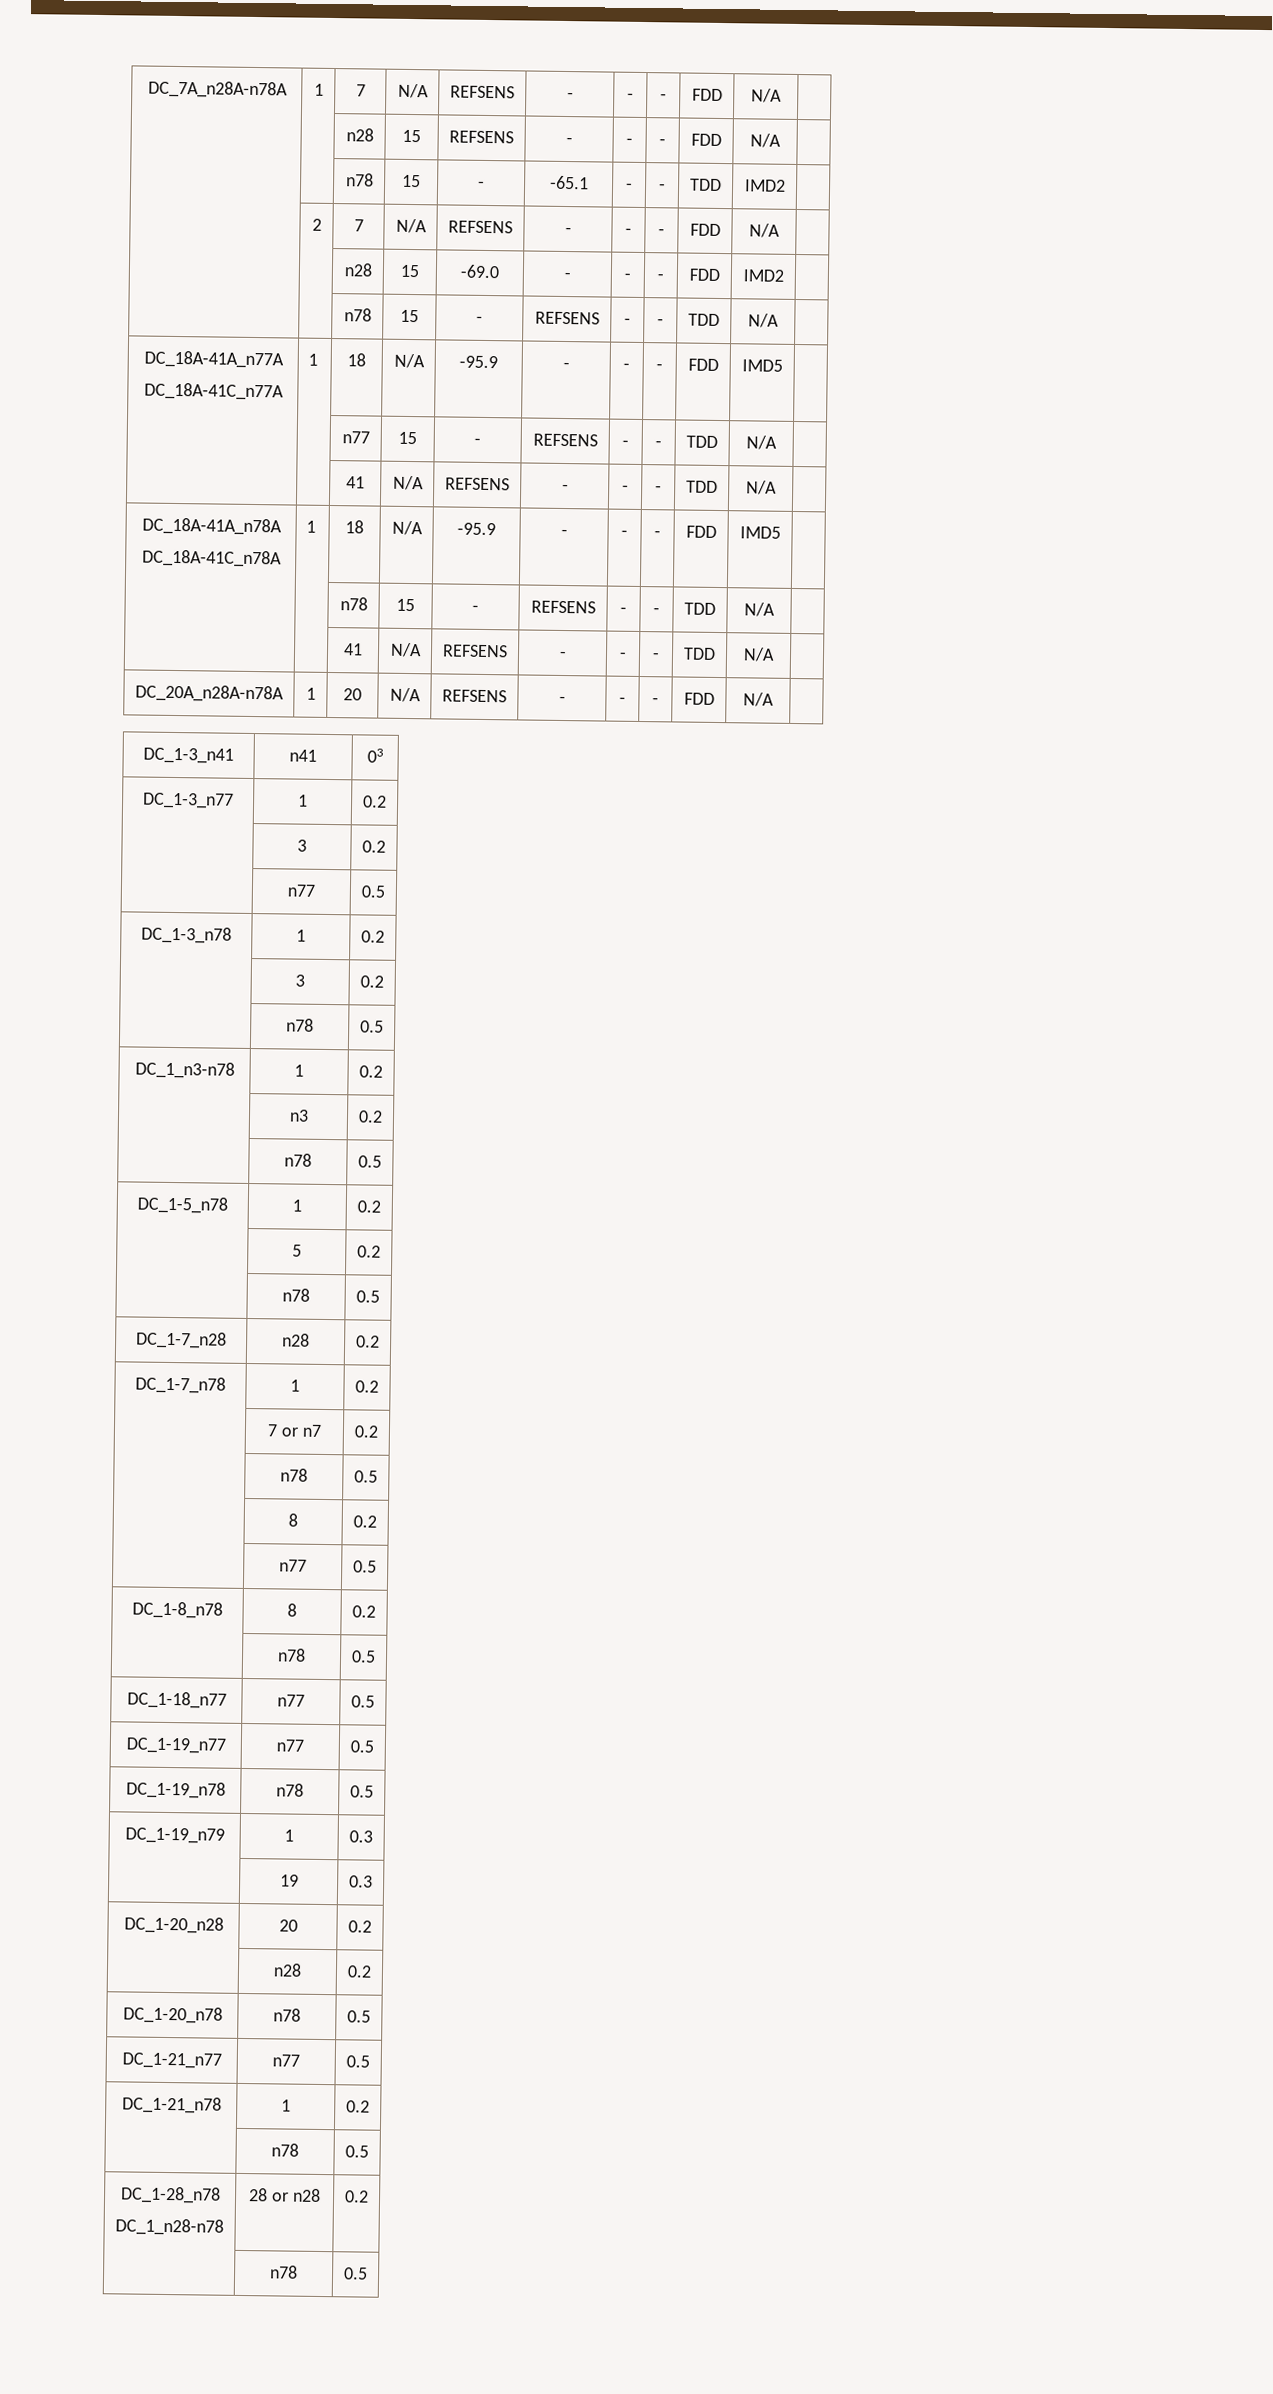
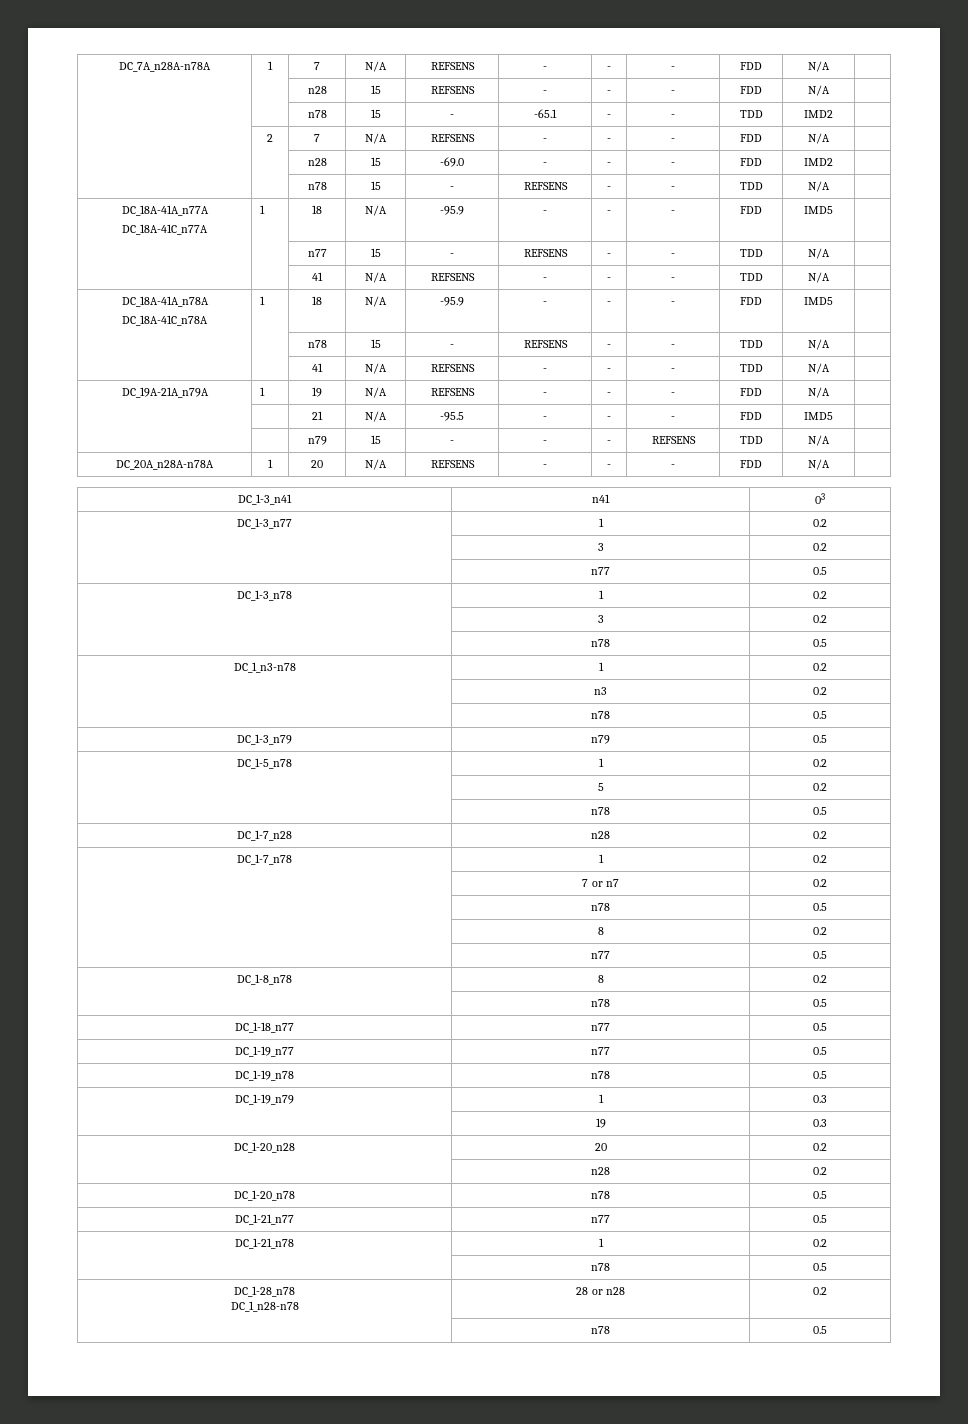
+ DC_19A-21A_n79A | 1 | 19 | N/A | REFSENS | - | - | - | FDD | N/A |
+ | | 21 | N/A | -95.5 | - | - | - | FDD | IMD5 |
+ | | n79 | 15 | - | - | - | REFSENS | TDD | N/A |
+ DC_1-3_n79 | n79 | 0.5

